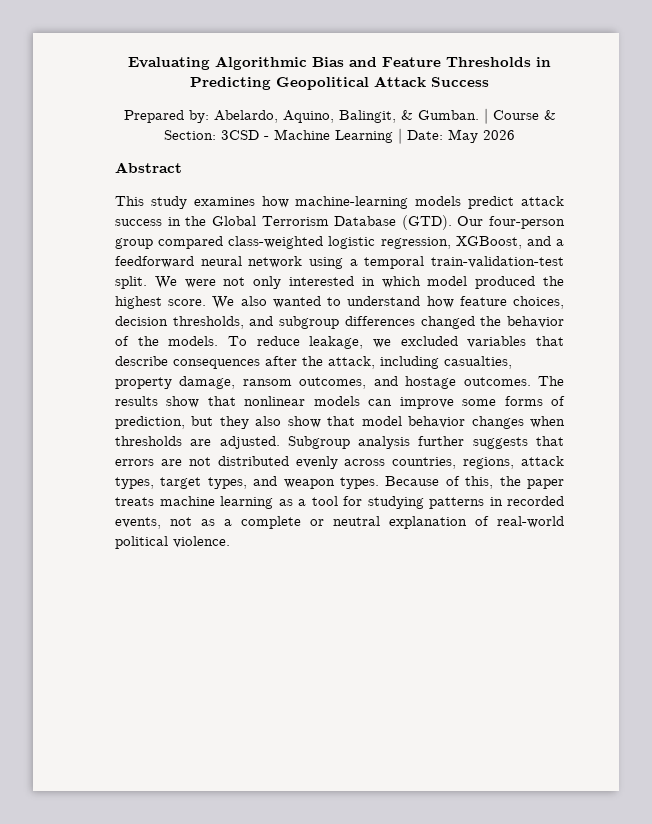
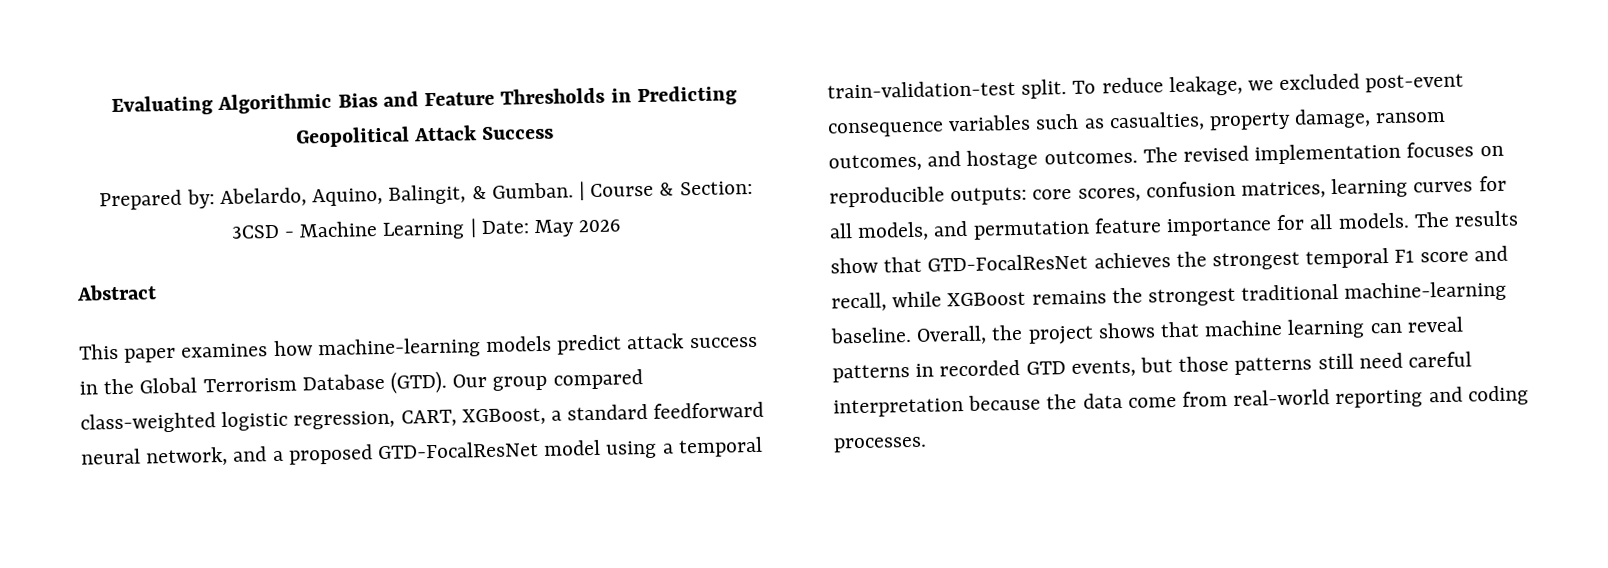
- This study examines how machine-learning models predict attack success in the Global Terrorism Database (GTD).
+ This paper examines how machine-learning models predict attack success in the Global Terrorism Database (GTD).
- Our four-person group compared class-weighted logistic regression, XGBoost, and a feedforward neural network using a temporal train-validation-test split.
+ Our group compared class-weighted logistic regression, CART, XGBoost, a standard feedforward neural network, and a proposed GTD-FocalResNet model using a temporal train-validation-test split.
- We were not only interested in which model produced the highest score. We also wanted to understand how feature choices, decision thresholds, and subgroup differences changed the behavior of the models.
- To reduce leakage, we excluded variables that describe consequences after the attack, including casualties, property damage, ransom outcomes, and hostage outcomes.
+ To reduce leakage, we excluded post-event consequence variables such as casualties, property damage, ransom outcomes, and hostage outcomes.
- The results show that nonlinear models can improve some forms of prediction, but they also show that model behavior changes when thresholds are adjusted. Subgroup analysis further suggests that errors are not distributed evenly across countries, regions, attack types, target types, and weapon types. Because of this, the paper treats machine learning as a tool for studying patterns in recorded events, not as a complete or neutral explanation of real-world political violence.
+ The revised implementation focuses on reproducible outputs: core scores, confusion matrices, learning curves for all models, and permutation feature importance for all models. The results show that GTD-FocalResNet achieves the strongest temporal F1 score and recall, while XGBoost remains the strongest traditional machine-learning baseline. Overall, the project shows that machine learning can reveal patterns in recorded GTD events, but those patterns still need careful interpretation because the data come from real-world reporting and coding processes.

